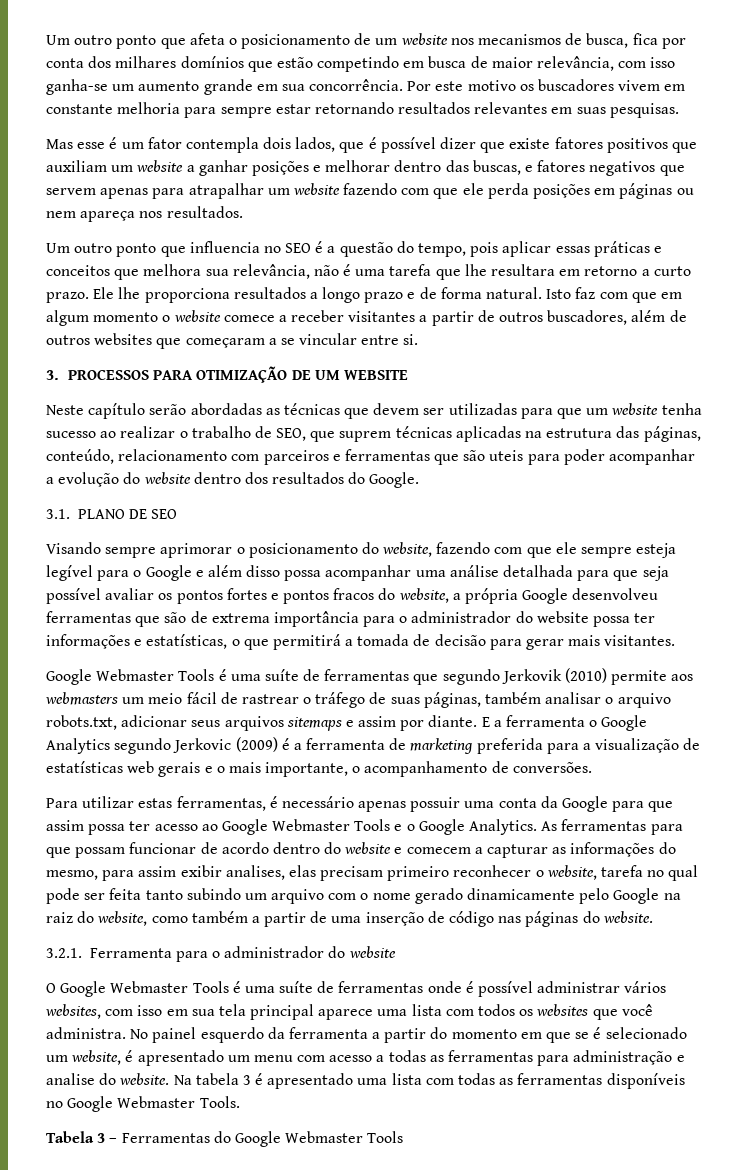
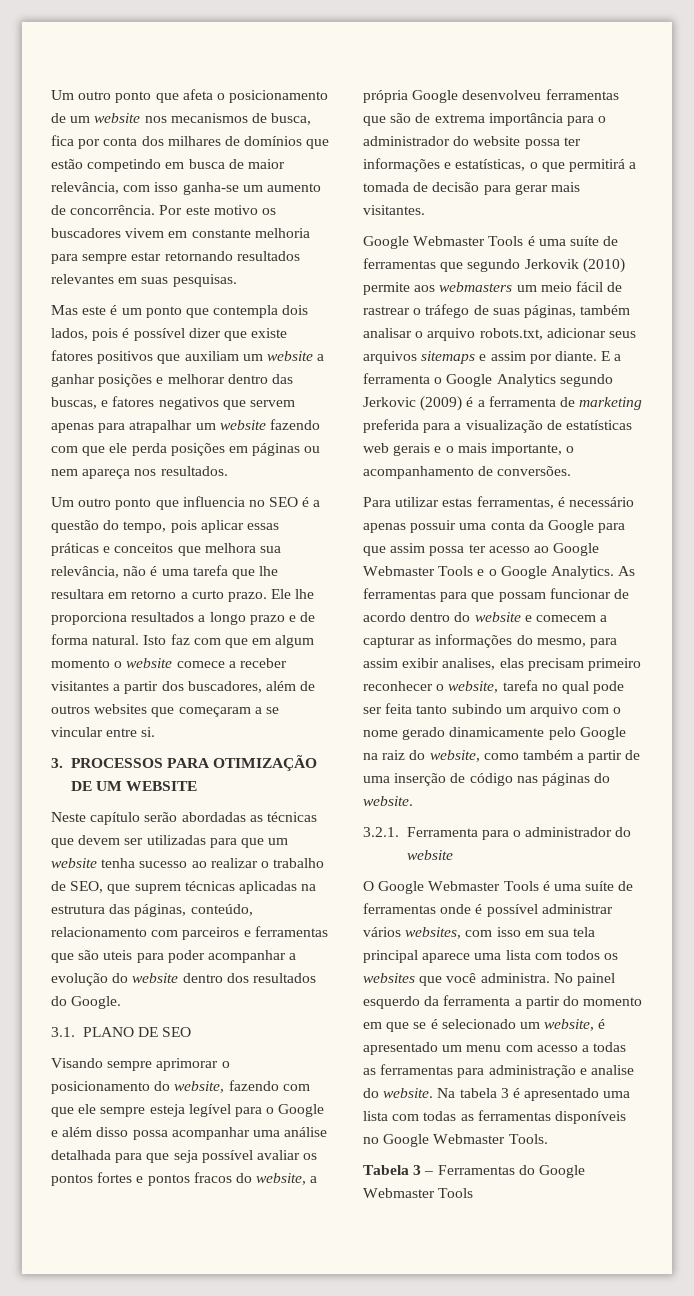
- Um outro ponto que afeta o posicionamento de um website nos mecanismos de busca, fica por conta dos milhares domínios que estão competindo em busca de maior relevância, com isso ganha-se um aumento grande em sua concorrência.
+ Um outro ponto que afeta o posicionamento de um website nos mecanismos de busca, fica por conta dos milhares de domínios que estão competindo em busca de maior relevância, com isso ganha-se um aumento de concorrência.
- Mas esse é um fator contempla dois lados, que é possível dizer que existe fatores positivos que auxiliam um website a ganhar posições e melhorar dentro das buscas, e fatores negativos que servem apenas para atrapalhar um website fazendo com que ele perda posições em páginas ou nem apareça nos resultados.
+ Mas este é um ponto que contempla dois lados, pois é possível dizer que existe fatores positivos que auxiliam um website a ganhar posições e melhorar dentro das buscas, e fatores negativos que servem apenas para atrapalhar um website fazendo com que ele perda posições em páginas ou nem apareça nos resultados.
- Isto faz com que em algum momento o website comece a receber visitantes a partir de outros buscadores, além de outros websites que começaram a se vincular entre si.
+ Isto faz com que em algum momento o website comece a receber visitantes a partir dos buscadores, além de outros websites que começaram a se vincular entre si.

